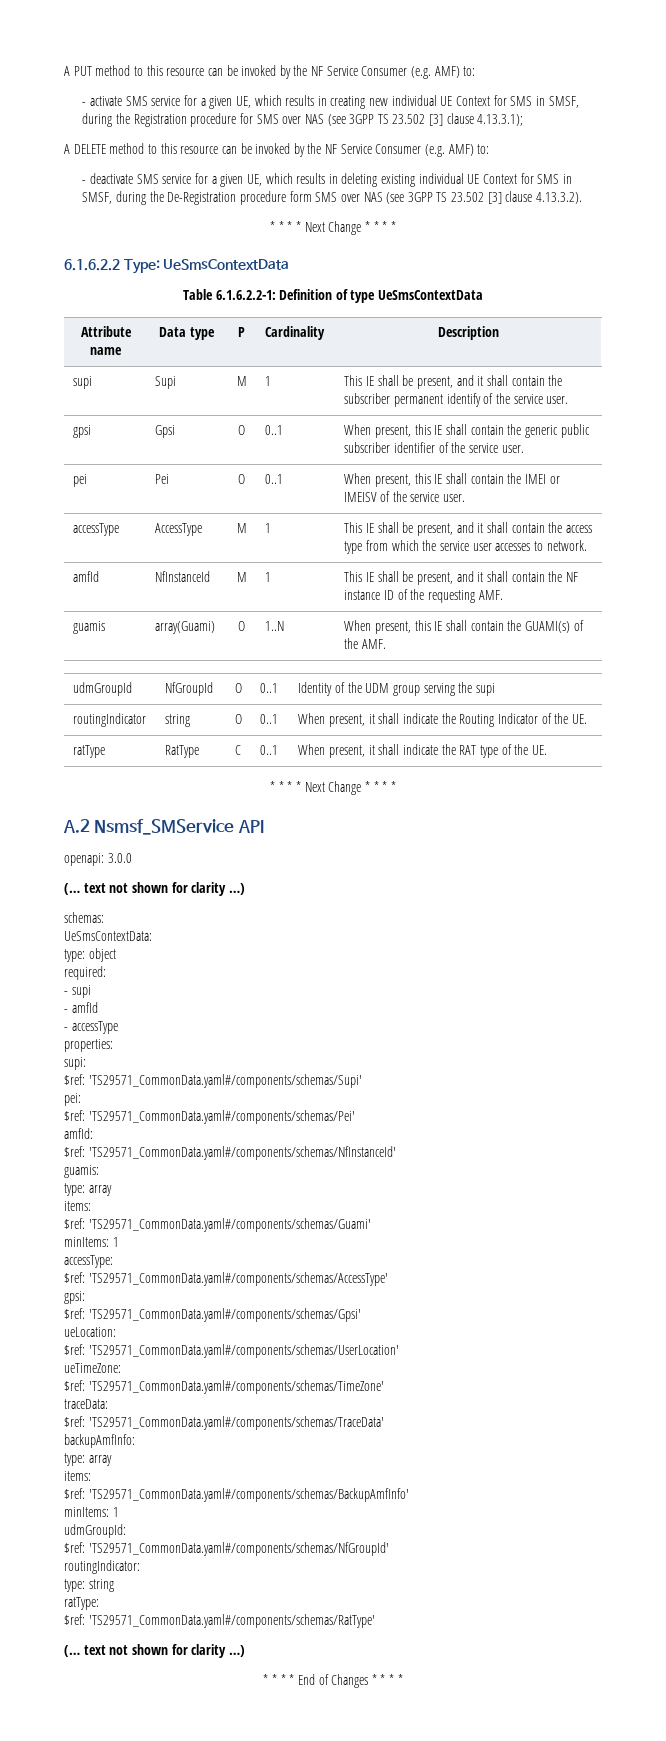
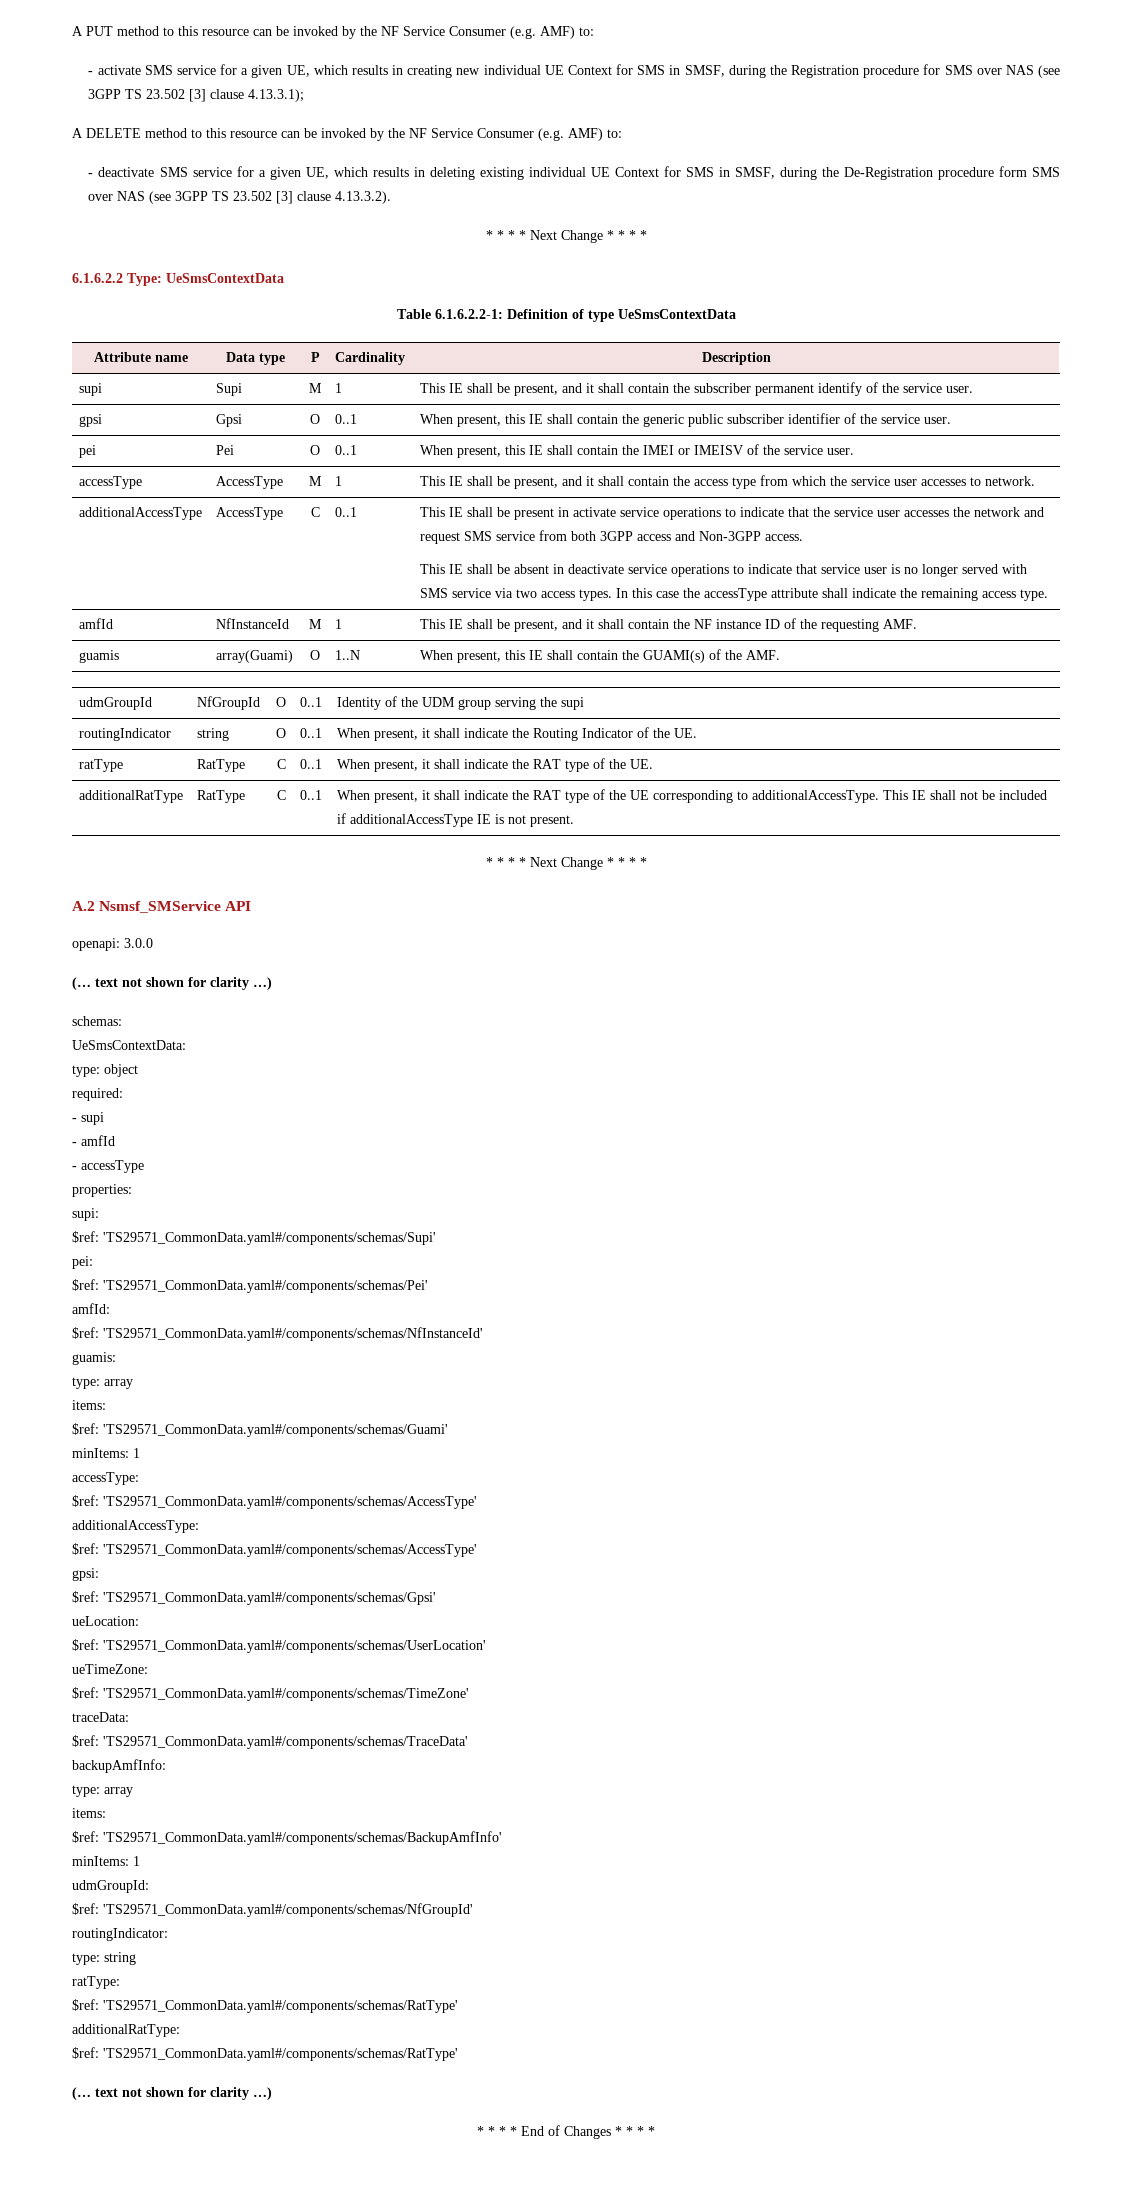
+ additionalAccessType | AccessType | C | 0..1 | This IE shall be present in activate service operations to indicate that the service user accesses the network and request SMS service from both 3GPP access and Non-3GPP access.
+ This IE shall be absent in deactivate service operations to indicate that service user is no longer served with SMS service via two access types. In this case the accessType attribute shall indicate the remaining access type.
+ additionalRatType | RatType | C | 0..1 | When present, it shall indicate the RAT type of the UE corresponding to additionalAccessType. This IE shall not be included if additionalAccessType IE is not present.
+ additionalAccessType:
+ $ref: 'TS29571_CommonData.yaml#/components/schemas/AccessType'
+ additionalRatType:
+ $ref: 'TS29571_CommonData.yaml#/components/schemas/RatType'

